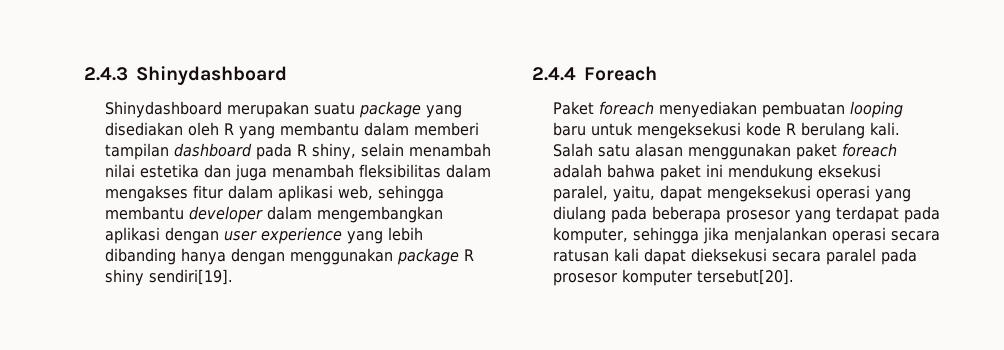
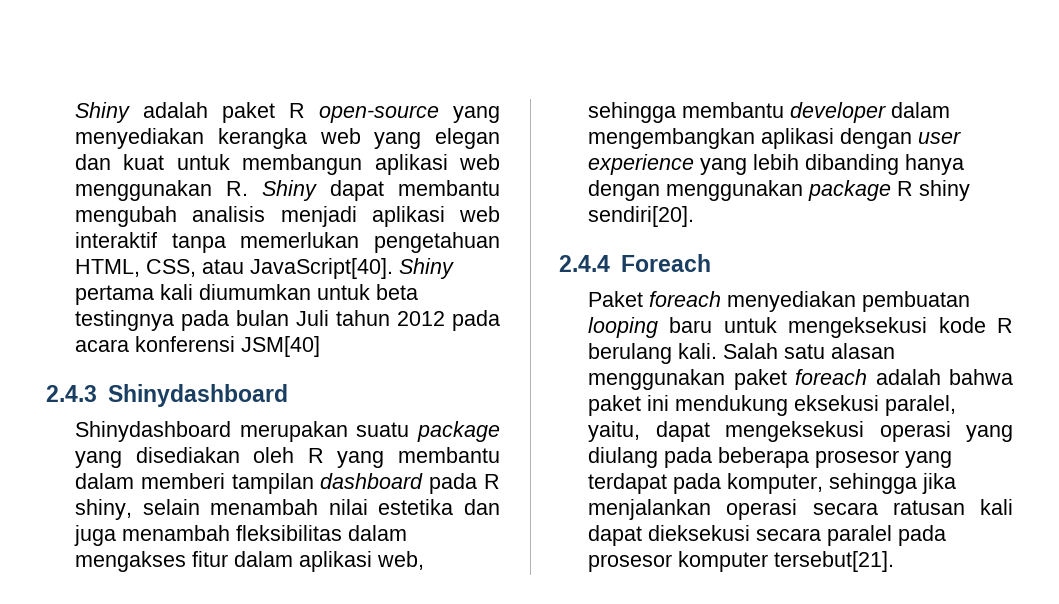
+ Shiny adalah paket R open-source yang menyediakan kerangka web yang elegan dan kuat untuk membangun aplikasi web menggunakan R. Shiny dapat membantu mengubah analisis menjadi aplikasi web interaktif tanpa memerlukan pengetahuan HTML, CSS, atau JavaScript[40]. Shiny pertama kali diumumkan untuk beta testingnya pada bulan Juli tahun 2012 pada acara konferensi JSM[40]
- Shinydashboard merupakan suatu package yang disediakan oleh R yang membantu dalam memberi tampilan dashboard pada R shiny, selain menambah nilai estetika dan juga menambah fleksibilitas dalam mengakses fitur dalam aplikasi web, sehingga membantu developer dalam mengembangkan aplikasi dengan user experience yang lebih dibanding hanya dengan menggunakan package R shiny sendiri[19].
+ Shinydashboard merupakan suatu package yang disediakan oleh R yang membantu dalam memberi tampilan dashboard pada R shiny, selain menambah nilai estetika dan juga menambah fleksibilitas dalam mengakses fitur dalam aplikasi web, sehingga membantu developer dalam mengembangkan aplikasi dengan user experience yang lebih dibanding hanya dengan menggunakan package R shiny sendiri[20].
- Salah satu alasan menggunakan paket foreach adalah bahwa paket ini mendukung eksekusi paralel, yaitu, dapat mengeksekusi operasi yang diulang pada beberapa prosesor yang terdapat pada komputer, sehingga jika menjalankan operasi secara ratusan kali dapat dieksekusi secara paralel pada prosesor komputer tersebut[20].
+ Salah satu alasan menggunakan paket foreach adalah bahwa paket ini mendukung eksekusi paralel, yaitu, dapat mengeksekusi operasi yang diulang pada beberapa prosesor yang terdapat pada komputer, sehingga jika menjalankan operasi secara ratusan kali dapat dieksekusi secara paralel pada prosesor komputer tersebut[21].

